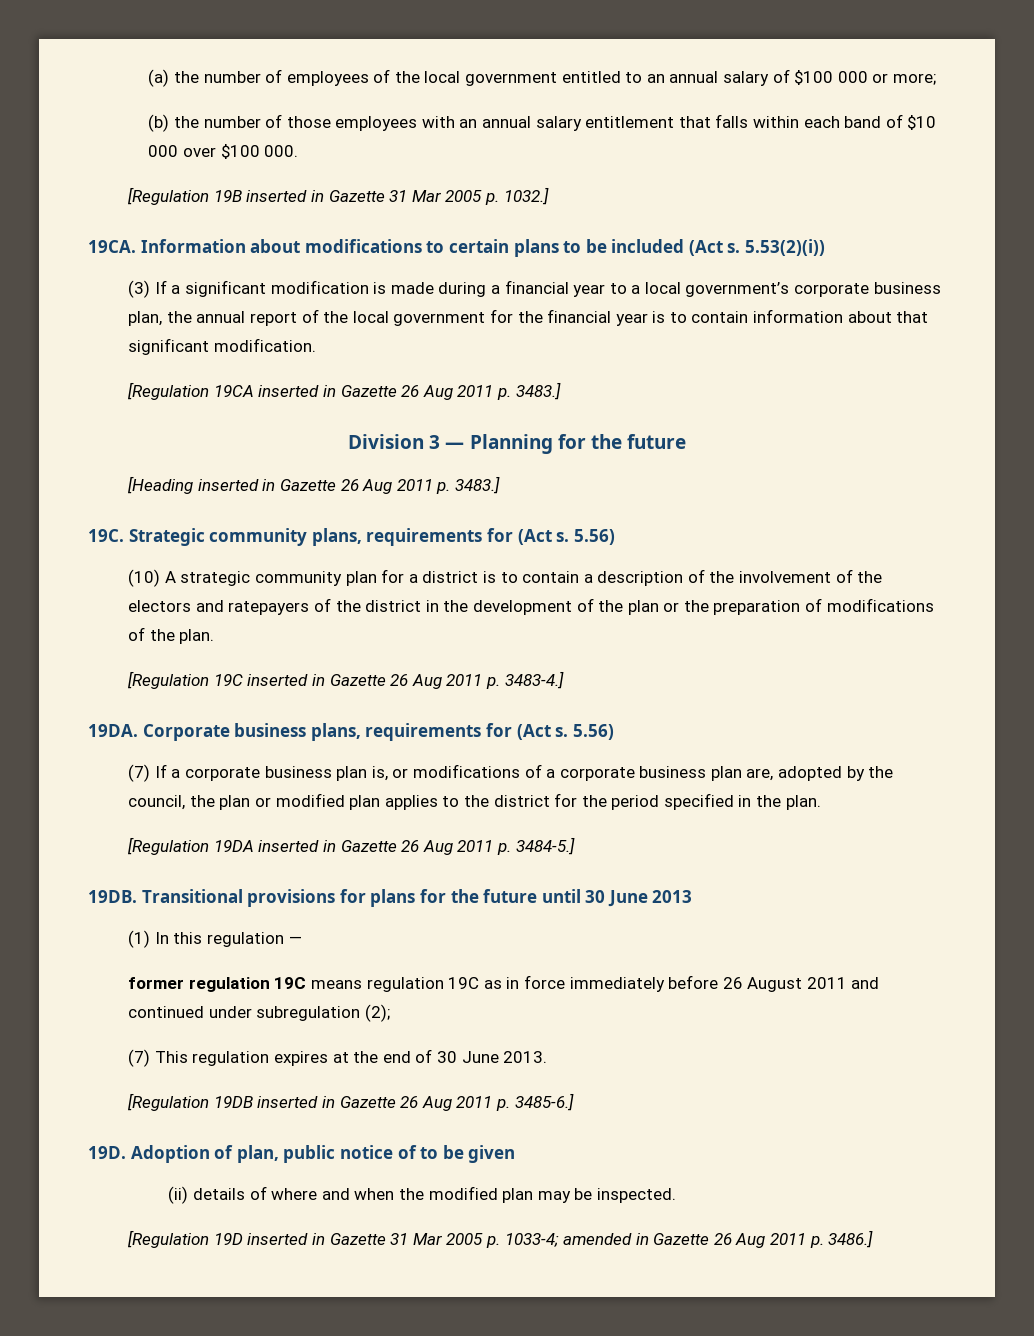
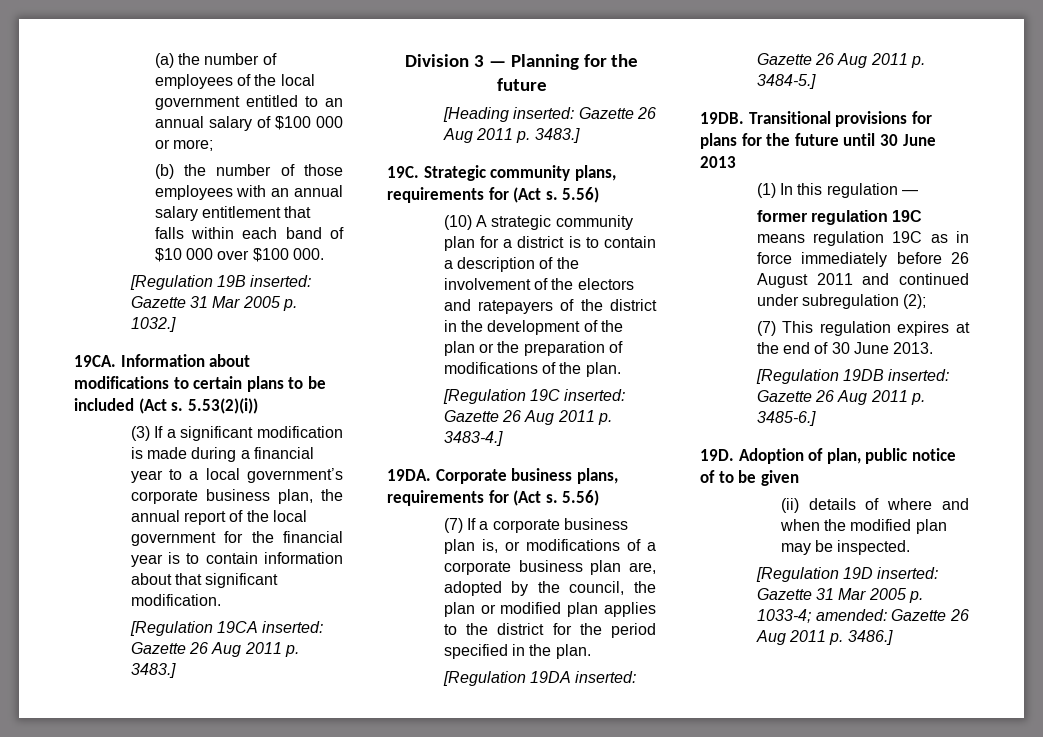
- [Regulation 19B inserted in Gazette 31 Mar 2005 p. 1032.]
+ [Regulation 19B inserted: Gazette 31 Mar 2005 p. 1032.]
- [Regulation 19CA inserted in Gazette 26 Aug 2011 p. 3483.]
+ [Regulation 19CA inserted: Gazette 26 Aug 2011 p. 3483.]
- [Heading inserted in Gazette 26 Aug 2011 p. 3483.]
+ [Heading inserted: Gazette 26 Aug 2011 p. 3483.]
- [Regulation 19C inserted in Gazette 26 Aug 2011 p. 3483-4.]
+ [Regulation 19C inserted: Gazette 26 Aug 2011 p. 3483-4.]
- [Regulation 19DA inserted in Gazette 26 Aug 2011 p. 3484-5.]
+ [Regulation 19DA inserted: Gazette 26 Aug 2011 p. 3484-5.]
- [Regulation 19DB inserted in Gazette 26 Aug 2011 p. 3485-6.]
+ [Regulation 19DB inserted: Gazette 26 Aug 2011 p. 3485-6.]
- [Regulation 19D inserted in Gazette 31 Mar 2005 p. 1033-4; amended in Gazette 26 Aug 2011 p. 3486.]
+ [Regulation 19D inserted: Gazette 31 Mar 2005 p. 1033-4; amended: Gazette 26 Aug 2011 p. 3486.]

